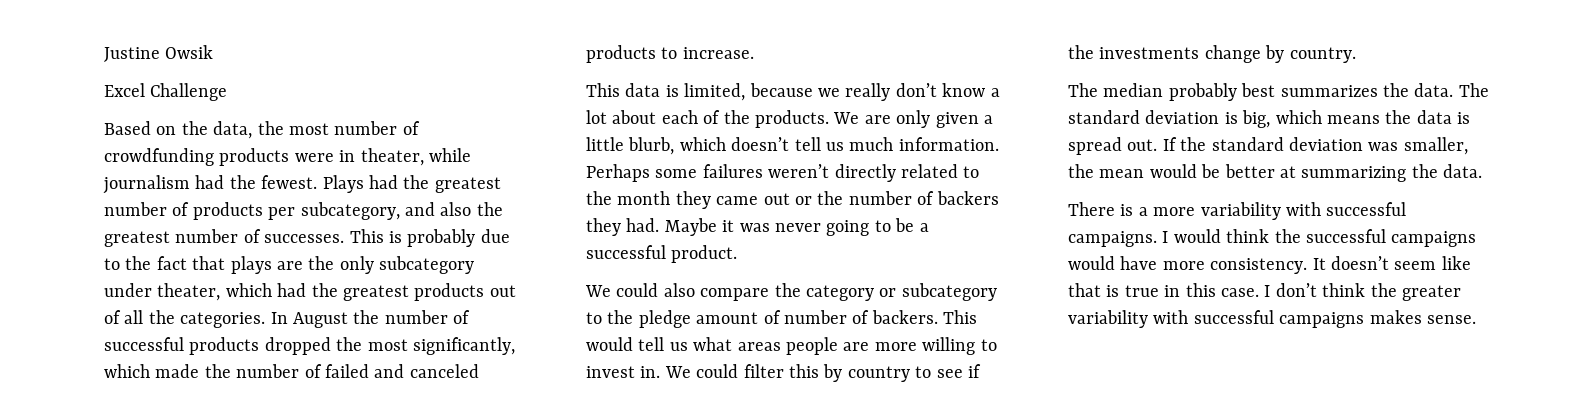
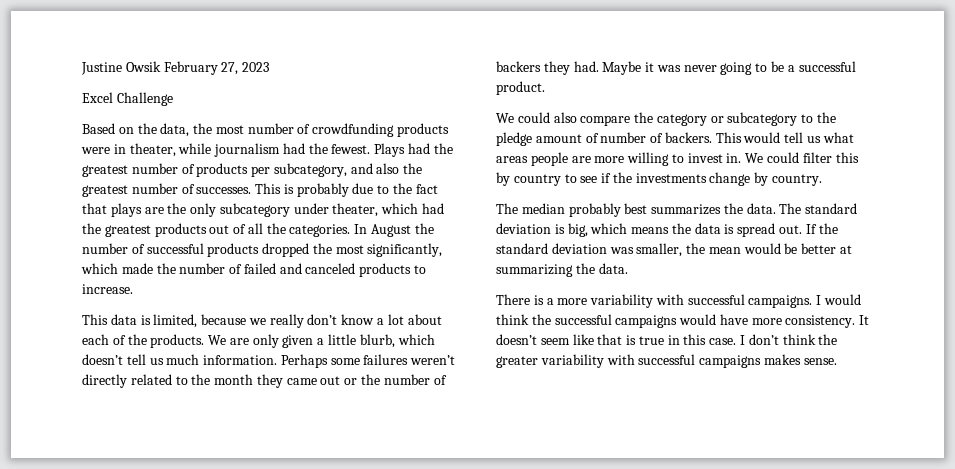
- Justine Owsik
+ Justine Owsik February 27, 2023

